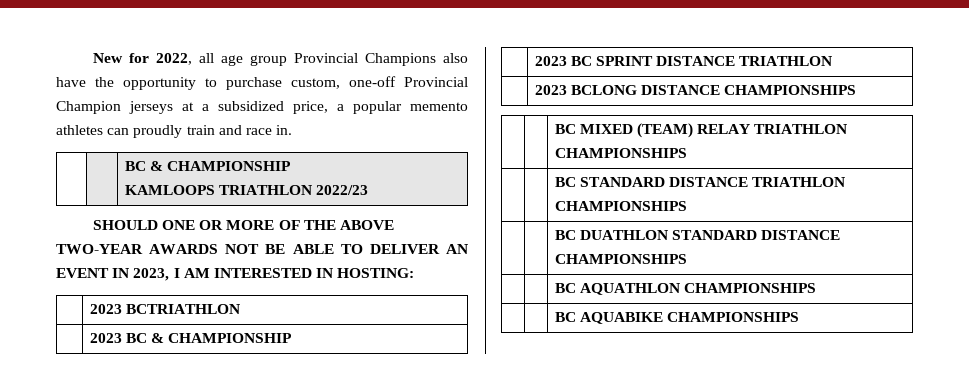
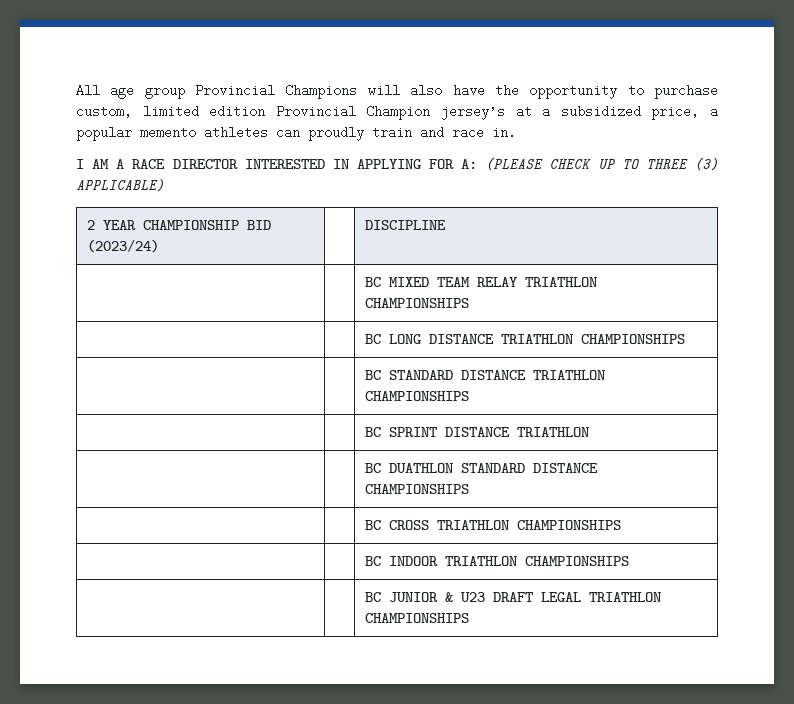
- New for 2022, all age group Provincial Champions also have the opportunity to purchase custom, one-off Provincial Champion jerseys at a subsidized price, a popular memento athletes can proudly train and race in.
+ All age group Provincial Champions will also have the opportunity to purchase custom, limited edition Provincial Champion jersey’s at a subsidized price, a popular memento athletes can proudly train and race in.
- | | BC & CHAMPIONSHIP
- KAMLOOPS TRIATHLON 2022/23
- SHOULD ONE OR MORE OF THE ABOVE TWO-YEAR AWARDS NOT BE ABLE TO DELIVER AN EVENT IN 2023, I AM INTERESTED IN HOSTING:
- | 2023 BCTRIATHLON
- | 2023 BC & CHAMPIONSHIP
- | 2023 BC SPRINT DISTANCE TRIATHLON
- | 2023 BCLONG DISTANCE CHAMPIONSHIPS
- | | BC MIXED (TEAM) RELAY TRIATHLON CHAMPIONSHIPS
+ I AM A RACE DIRECTOR INTERESTED IN APPLYING FOR A: (PLEASE CHECK UP TO THREE (3) APPLICABLE)
+ 2 YEAR CHAMPIONSHIP BID (2023/24) | | DISCIPLINE
+ | | BC MIXED TEAM RELAY TRIATHLON CHAMPIONSHIPS
+ | | BC LONG DISTANCE TRIATHLON CHAMPIONSHIPS
+ | | BC SPRINT DISTANCE TRIATHLON
- | | BC AQUATHLON CHAMPIONSHIPS
- | | BC AQUABIKE CHAMPIONSHIPS
+ | | BC CROSS TRIATHLON CHAMPIONSHIPS
+ | | BC INDOOR TRIATHLON CHAMPIONSHIPS
+ | | BC JUNIOR & U23 DRAFT LEGAL TRIATHLON CHAMPIONSHIPS

